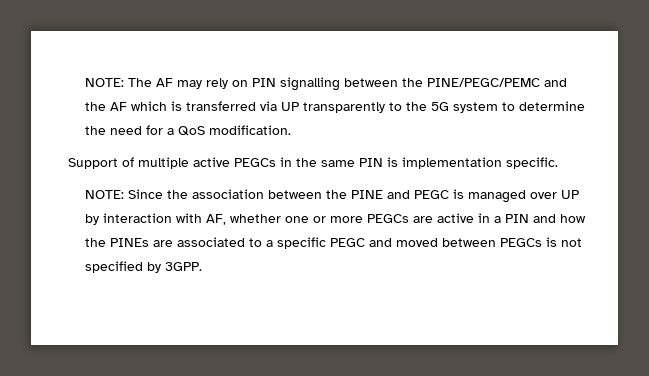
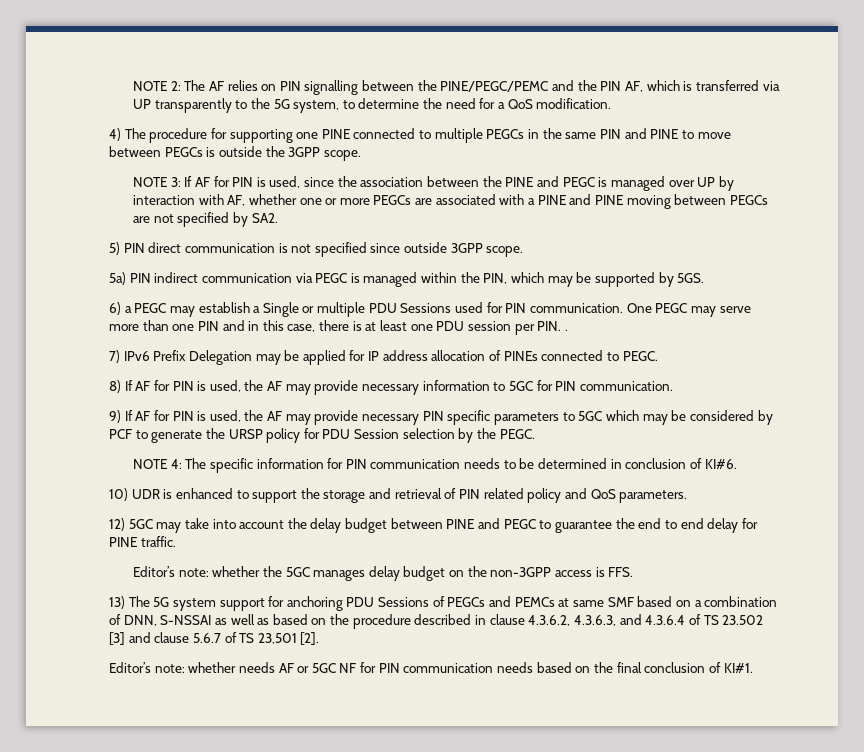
- NOTE: The AF may rely on PIN signalling between the PINE/PEGC/PEMC and the AF which is transferred via UP transparently to the 5G system to determine the need for a QoS modification.
+ NOTE 2: The AF relies on PIN signalling between the PINE/PEGC/PEMC and the PIN AF, which is transferred via UP transparently to the 5G system, to determine the need for a QoS modification.
- Support of multiple active PEGCs in the same PIN is implementation specific.
- NOTE: Since the association between the PINE and PEGC is managed over UP by interaction with AF, whether one or more PEGCs are active in a PIN and how the PINEs are associated to a specific PEGC and moved between PEGCs is not specified by 3GPP.
+ 4) The procedure for supporting one PINE connected to multiple PEGCs in the same PIN and PINE to move between PEGCs is outside the 3GPP scope.
+ NOTE 3: If AF for PIN is used, since the association between the PINE and PEGC is managed over UP by interaction with AF, whether one or more PEGCs are associated with a PINE and PINE moving between PEGCs are not specified by SA2.
+ 5) PIN direct communication is not specified since outside 3GPP scope.
+ 5a) PIN indirect communication via PEGC is managed within the PIN, which may be supported by 5GS.
+ 6) a PEGC may establish a Single or multiple PDU Sessions used for PIN communication. One PEGC may serve more than one PIN and in this case, there is at least one PDU session per PIN. .
+ 7) IPv6 Prefix Delegation may be applied for IP address allocation of PINEs connected to PEGC.
+ 8) If AF for PIN is used, the AF may provide necessary information to 5GC for PIN communication.
+ 9) If AF for PIN is used, the AF may provide necessary PIN specific parameters to 5GC which may be considered by PCF to generate the URSP policy for PDU Session selection by the PEGC.
+ NOTE 4: The specific information for PIN communication needs to be determined in conclusion of KI#6.
+ 10) UDR is enhanced to support the storage and retrieval of PIN related policy and QoS parameters.
+ 12) 5GC may take into account the delay budget between PINE and PEGC to guarantee the end to end delay for PINE traffic.
+ Editor’s note: whether the 5GC manages delay budget on the non-3GPP access is FFS.
+ 13) The 5G system support for anchoring PDU Sessions of PEGCs and PEMCs at same SMF based on a combination of DNN, S-NSSAI as well as based on the procedure described in clause 4.3.6.2, 4.3.6.3, and 4.3.6.4 of TS 23.502 [3] and clause 5.6.7 of TS 23,501 [2].
+ Editor’s note: whether needs AF or 5GC NF for PIN communication needs based on the final conclusion of KI#1.

